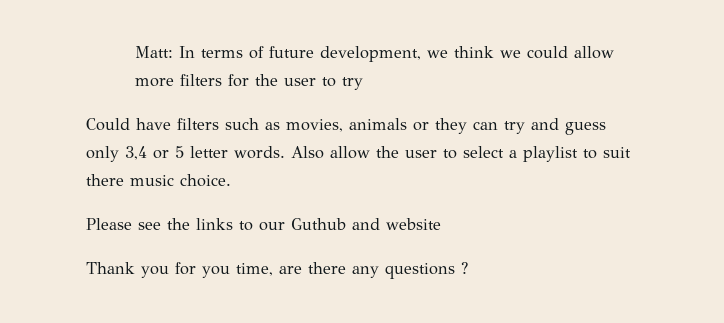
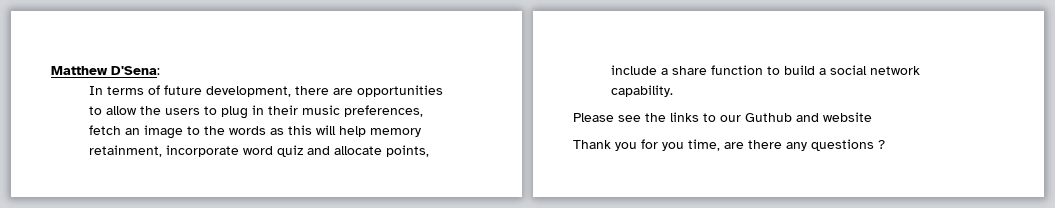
- Matt: In terms of future development, we think we could allow more filters for the user to try
- Could have filters such as movies, animals or they can try and guess only 3,4 or 5 letter words. Also allow the user to select a playlist to suit there music choice.
+ Matthew D'Sena:
+ In terms of future development, there are opportunities to allow the users to plug in their music preferences, fetch an image to the words as this will help memory retainment, incorporate word quiz and allocate points, include a share function to build a social network capability.

